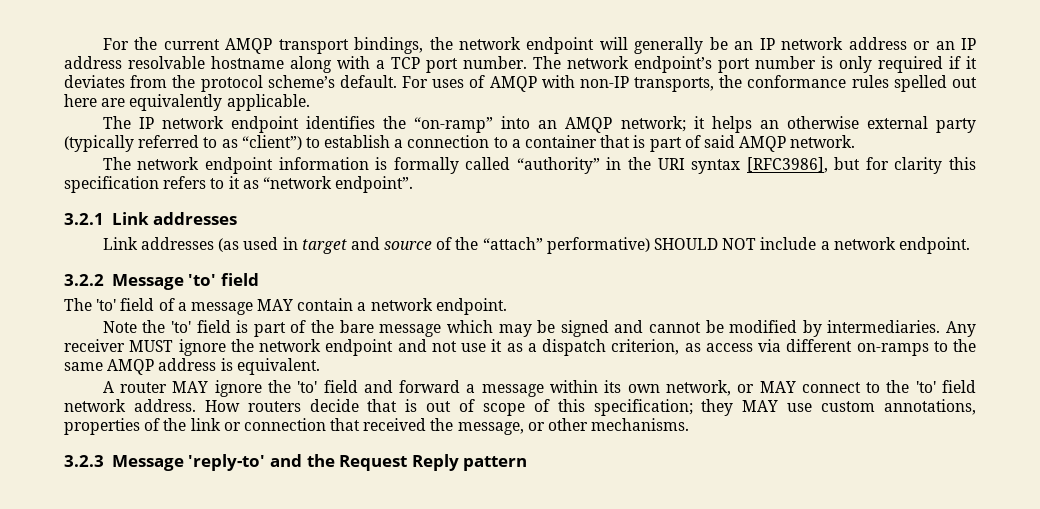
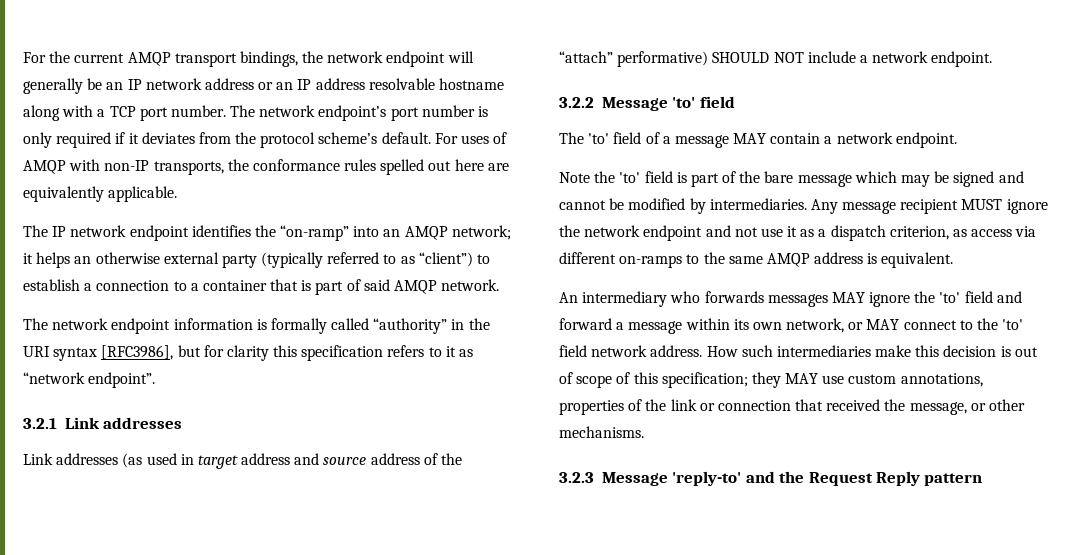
- Link addresses (as used in target and source of the “attach” performative) SHOULD NOT include a network endpoint.
+ Link addresses (as used in target address and source address of the “attach” performative) SHOULD NOT include a network endpoint.
- Any receiver MUST ignore the network endpoint and not use it as a dispatch criterion, as access via different on-ramps to the same AMQP address is equivalent.
+ Any message recipient MUST ignore the network endpoint and not use it as a dispatch criterion, as access via different on-ramps to the same AMQP address is equivalent.
- A router MAY ignore the 'to' field and forward a message within its own network, or MAY connect to the 'to' field network address.
+ An intermediary who forwards messages MAY ignore the 'to' field and forward a message within its own network, or MAY connect to the 'to' field network address.
- How routers decide that is out of scope of this specification; they MAY use custom annotations, properties of the link or connection that received the message, or other mechanisms.
+ How such intermediaries make this decision is out of scope of this specification; they MAY use custom annotations, properties of the link or connection that received the message, or other mechanisms.

